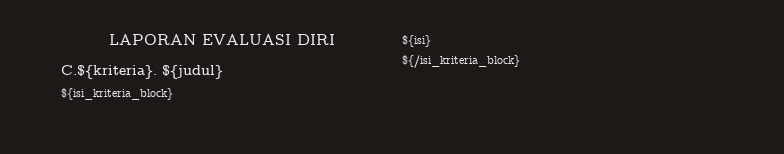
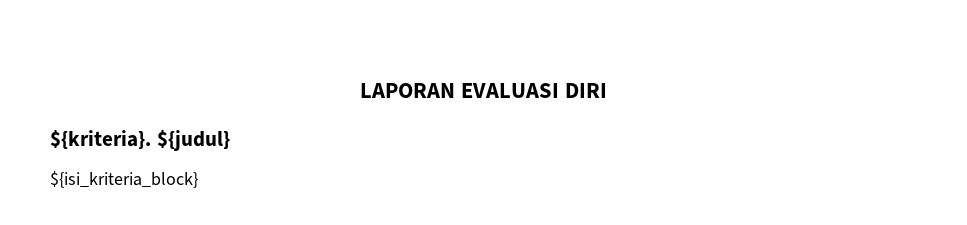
- C.${kriteria}. ${judul}
+ ${kriteria}. ${judul}
- ${isi}
- ${/isi_kriteria_block}

